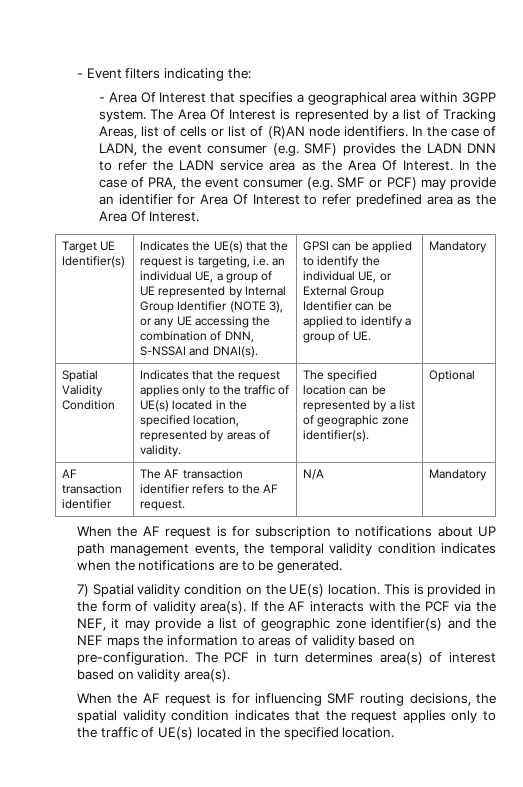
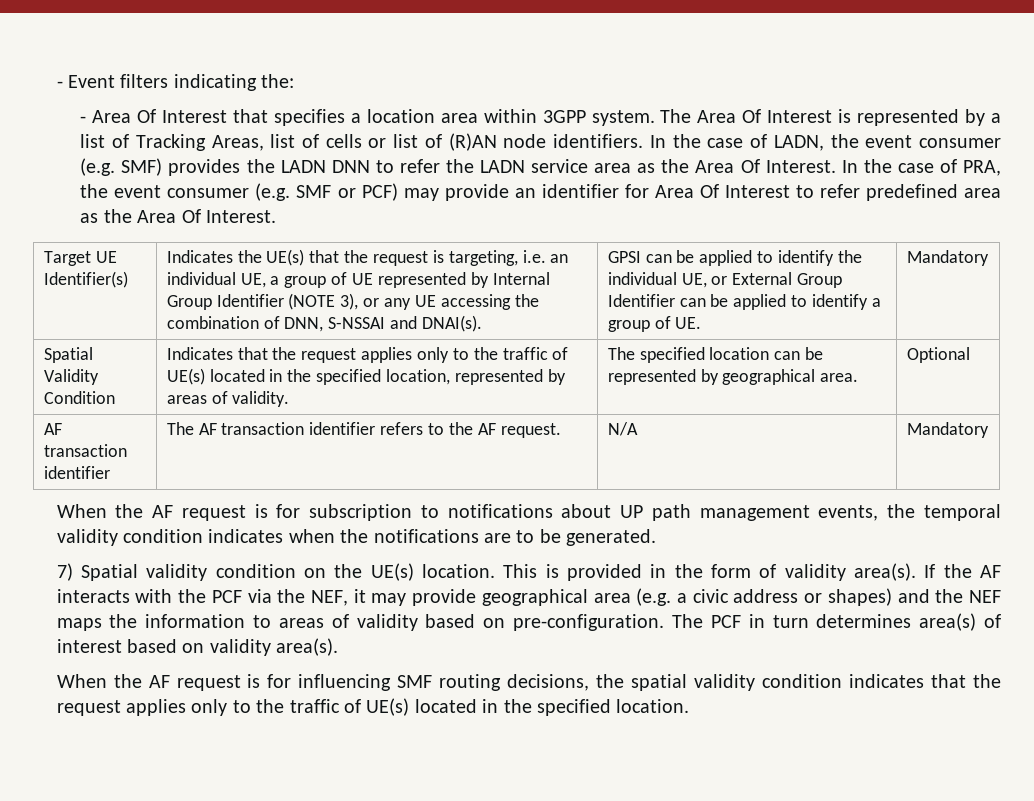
- - Area Of Interest that specifies a geographical area within 3GPP system.
+ - Area Of Interest that specifies a location area within 3GPP system.
- Spatial Validity Condition | Indicates that the request applies only to the traffic of UE(s) located in the specified location, represented by areas of validity. | The specified location can be represented by a list of geographic zone identifier(s). | Optional
+ Spatial Validity Condition | Indicates that the request applies only to the traffic of UE(s) located in the specified location, represented by areas of validity. | The specified location can be represented by geographical area. | Optional
- If the AF interacts with the PCF via the NEF, it may provide a list of geographic zone identifier(s) and the NEF maps the information to areas of validity based on pre-configuration.
+ If the AF interacts with the PCF via the NEF, it may provide geographical area (e.g. a civic address or shapes) and the NEF maps the information to areas of validity based on pre-configuration.

